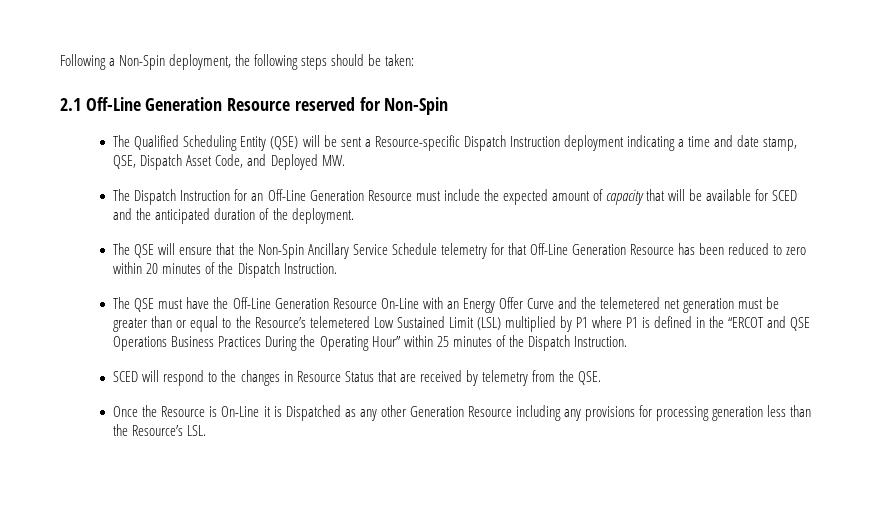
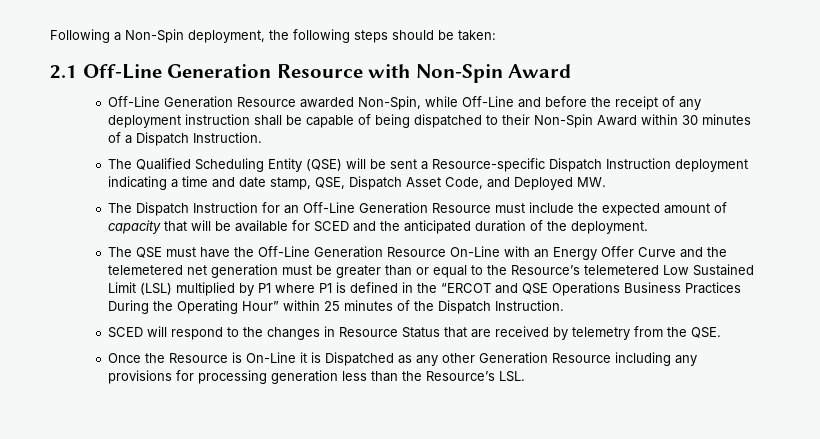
- 2.1 Off-Line Generation Resource reserved for Non-Spin
+ 2.1 Off-Line Generation Resource with Non-Spin Award
+ Off-Line Generation Resource awarded Non-Spin, while Off-Line and before the receipt of any deployment instruction shall be capable of being dispatched to their Non-Spin Award within 30 minutes of a Dispatch Instruction.
- The QSE will ensure that the Non-Spin Ancillary Service Schedule telemetry for that Off-Line Generation Resource has been reduced to zero within 20 minutes of the Dispatch Instruction.

